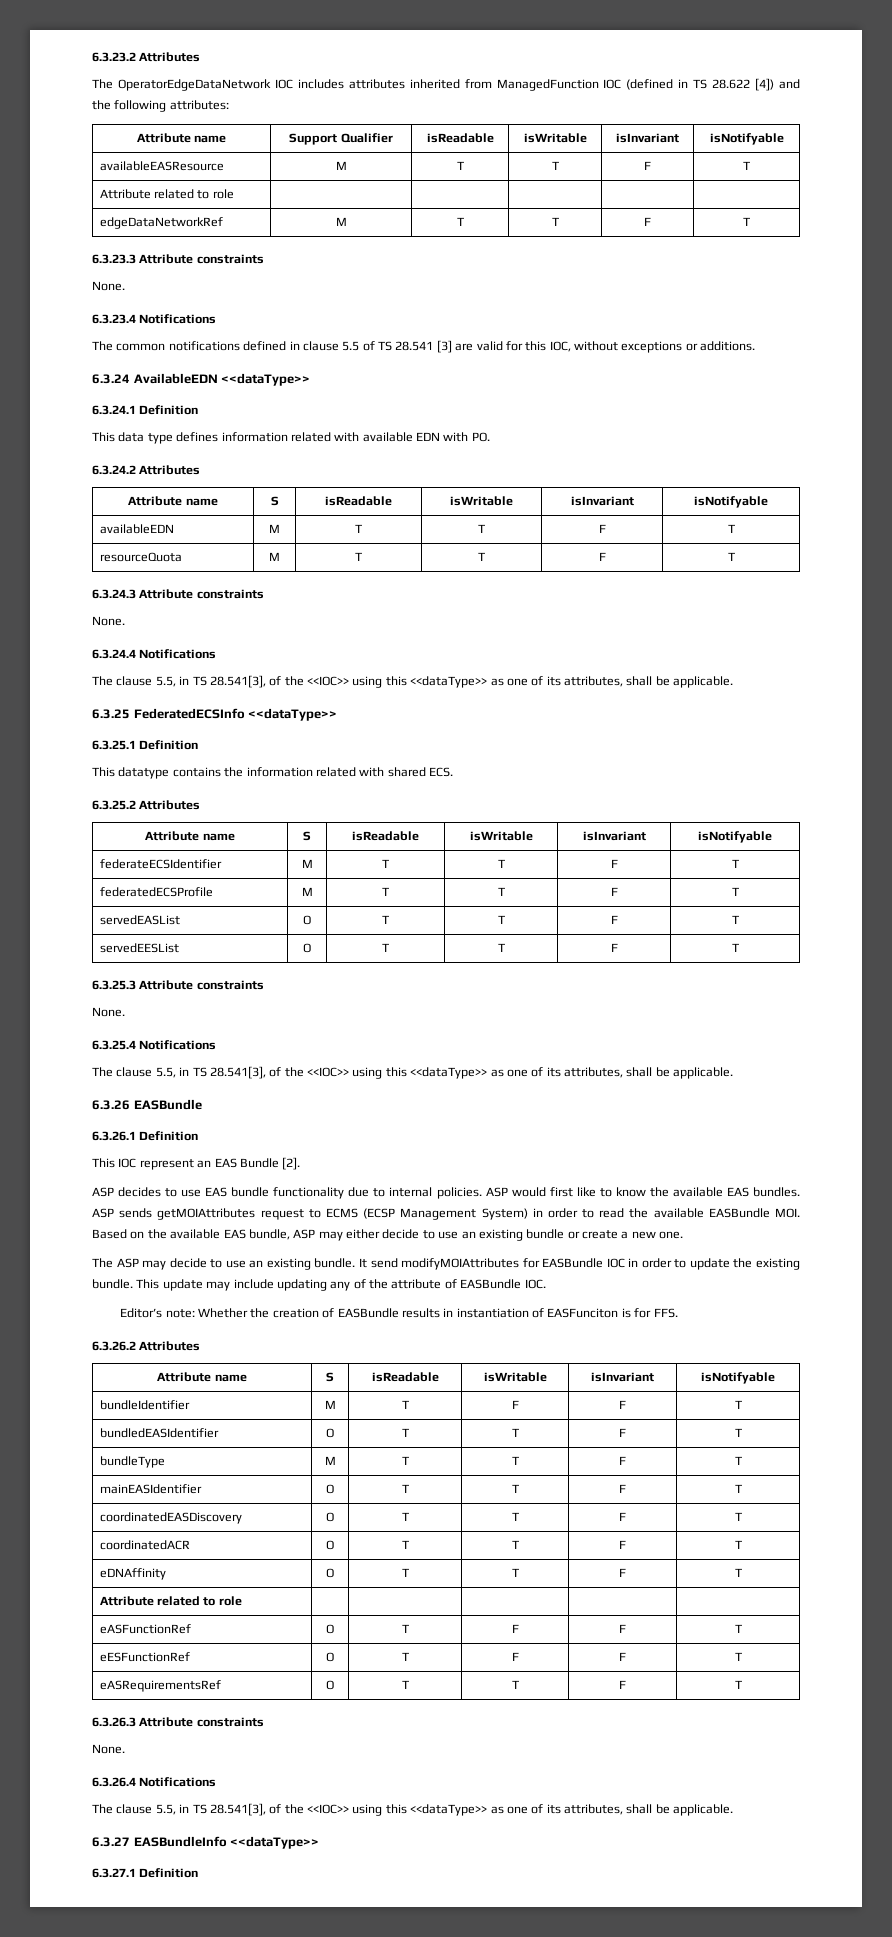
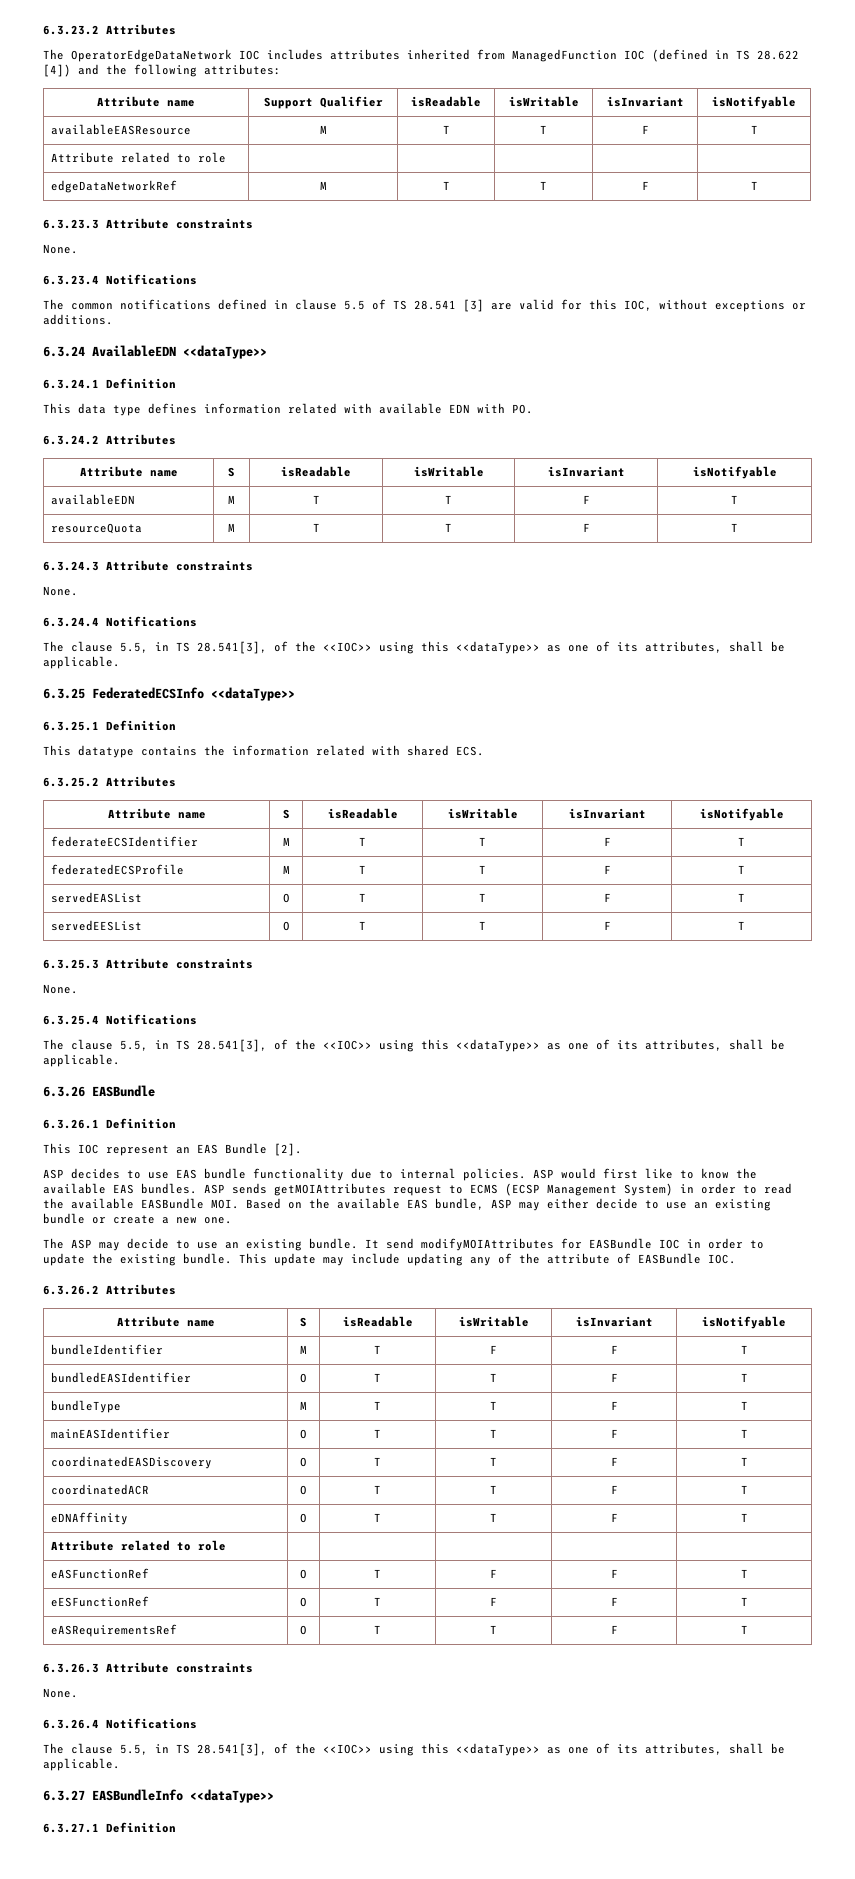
- Editor’s note: Whether the creation of EASBundle results in instantiation of EASFunciton is for FFS.

